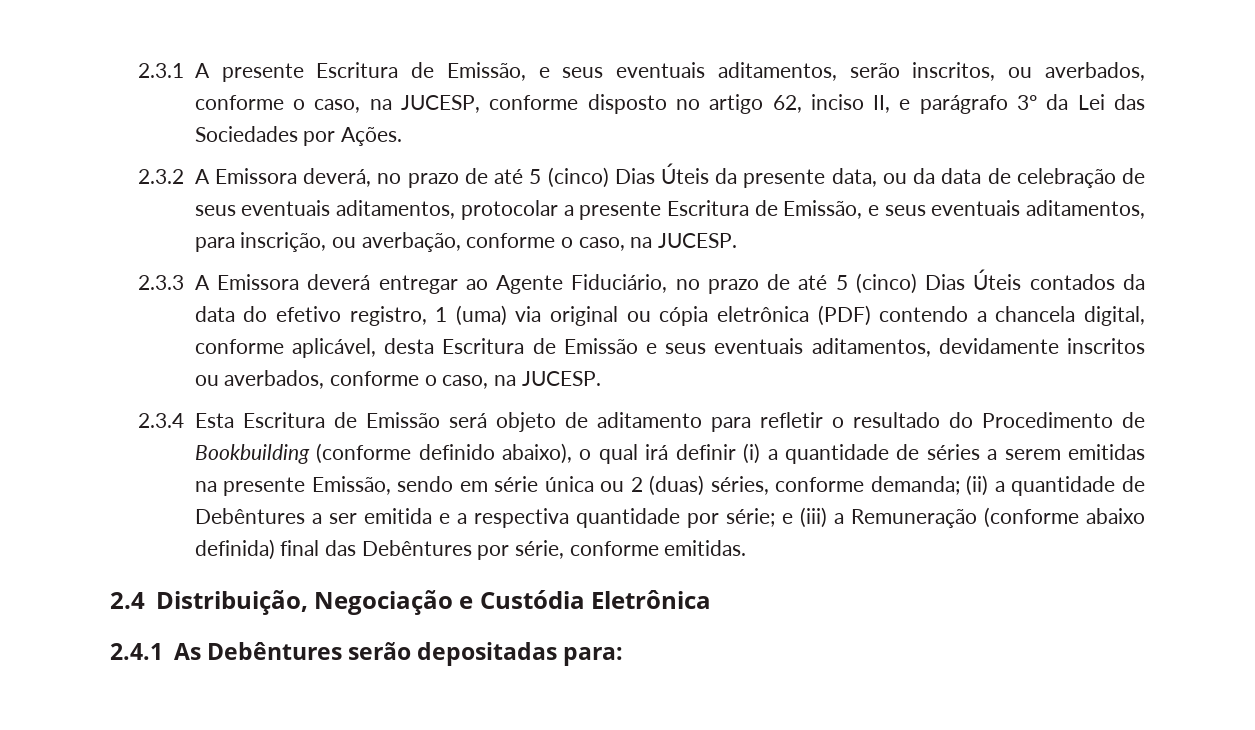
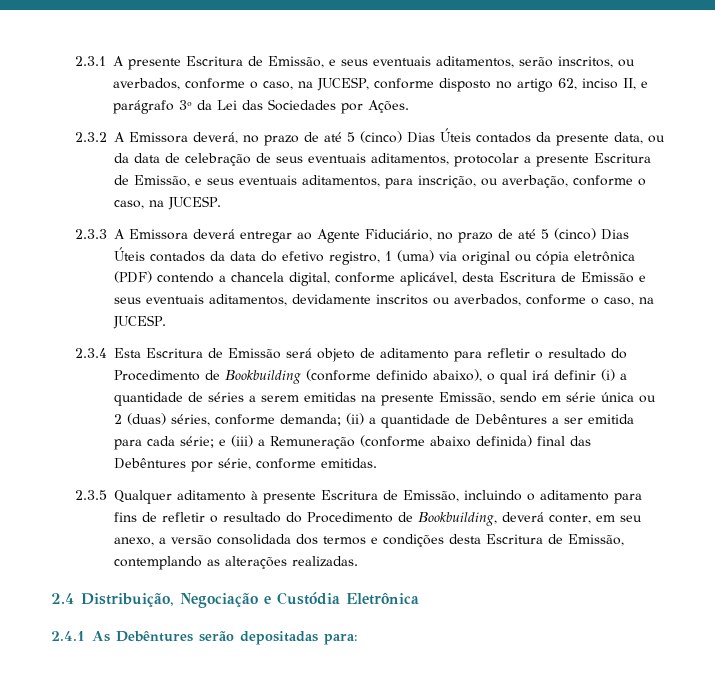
- 2.3.2 A Emissora deverá, no prazo de até 5 (cinco) Dias Úteis da presente data, ou da data de celebração de seus eventuais aditamentos, protocolar a presente Escritura de Emissão, e seus eventuais aditamentos, para inscrição, ou averbação, conforme o caso, na JUCESP.
+ 2.3.2 A Emissora deverá, no prazo de até 5 (cinco) Dias Úteis contados da presente data, ou da data de celebração de seus eventuais aditamentos, protocolar a presente Escritura de Emissão, e seus eventuais aditamentos, para inscrição, ou averbação, conforme o caso, na JUCESP.
- (ii) a quantidade de Debêntures a ser emitida e a respectiva quantidade por série;
+ (ii) a quantidade de Debêntures a ser emitida para cada série;
+ 2.3.5 Qualquer aditamento à presente Escritura de Emissão, incluindo o aditamento para fins de refletir o resultado do Procedimento de Bookbuilding, deverá conter, em seu anexo, a versão consolidada dos termos e condições desta Escritura de Emissão, contemplando as alterações realizadas.

